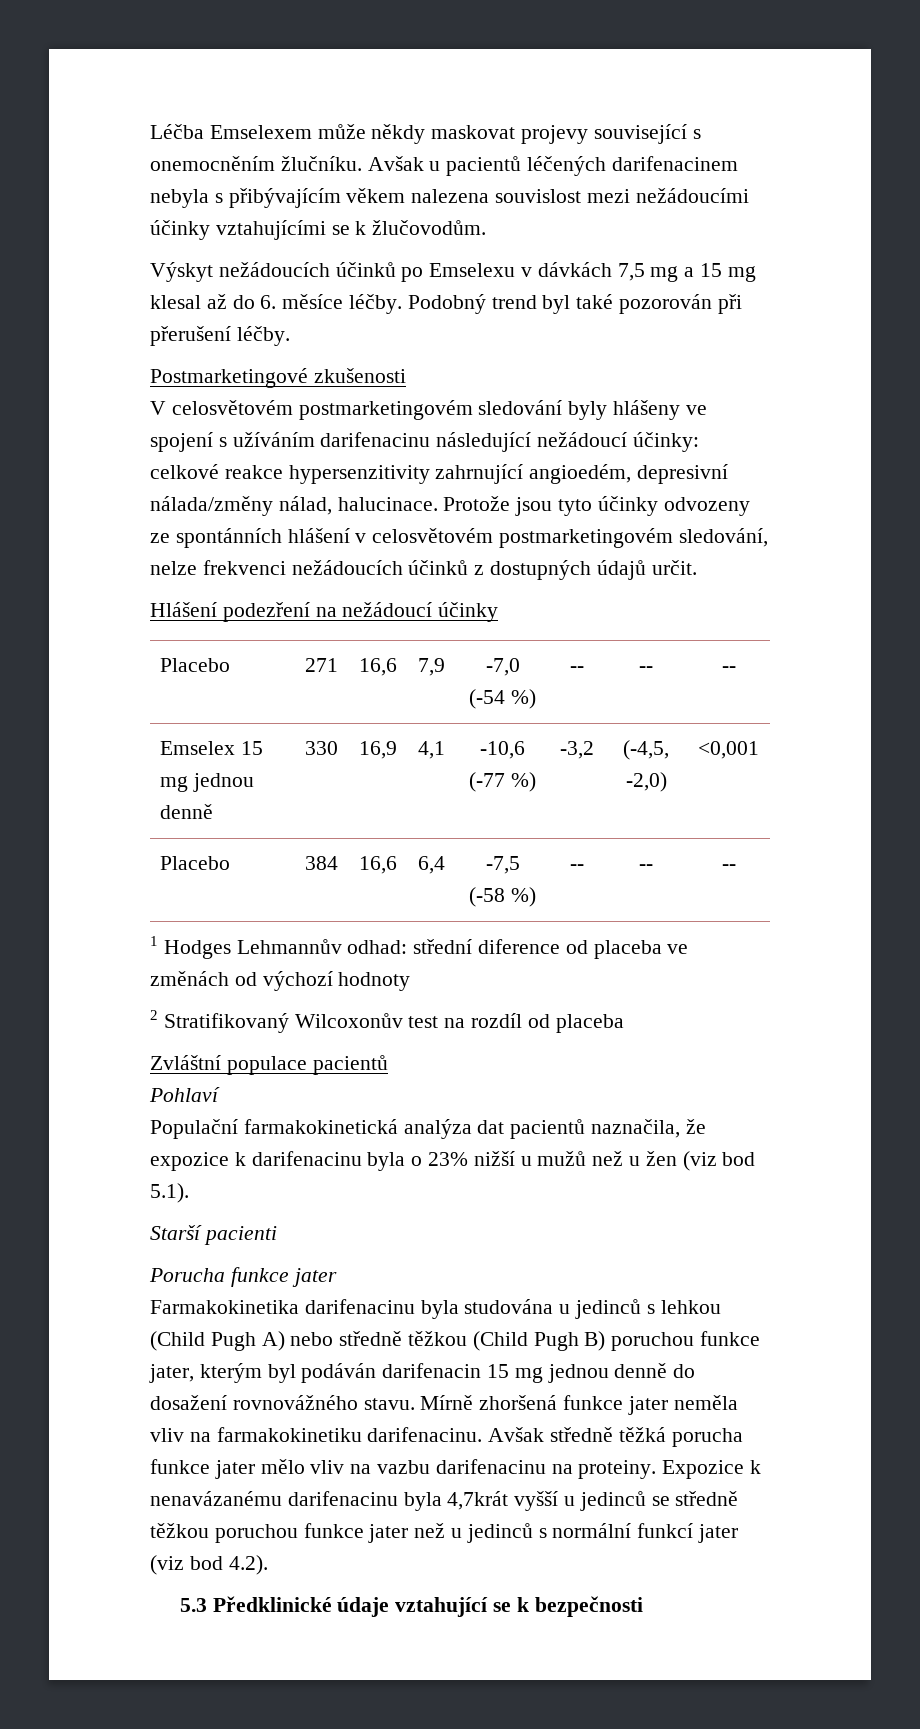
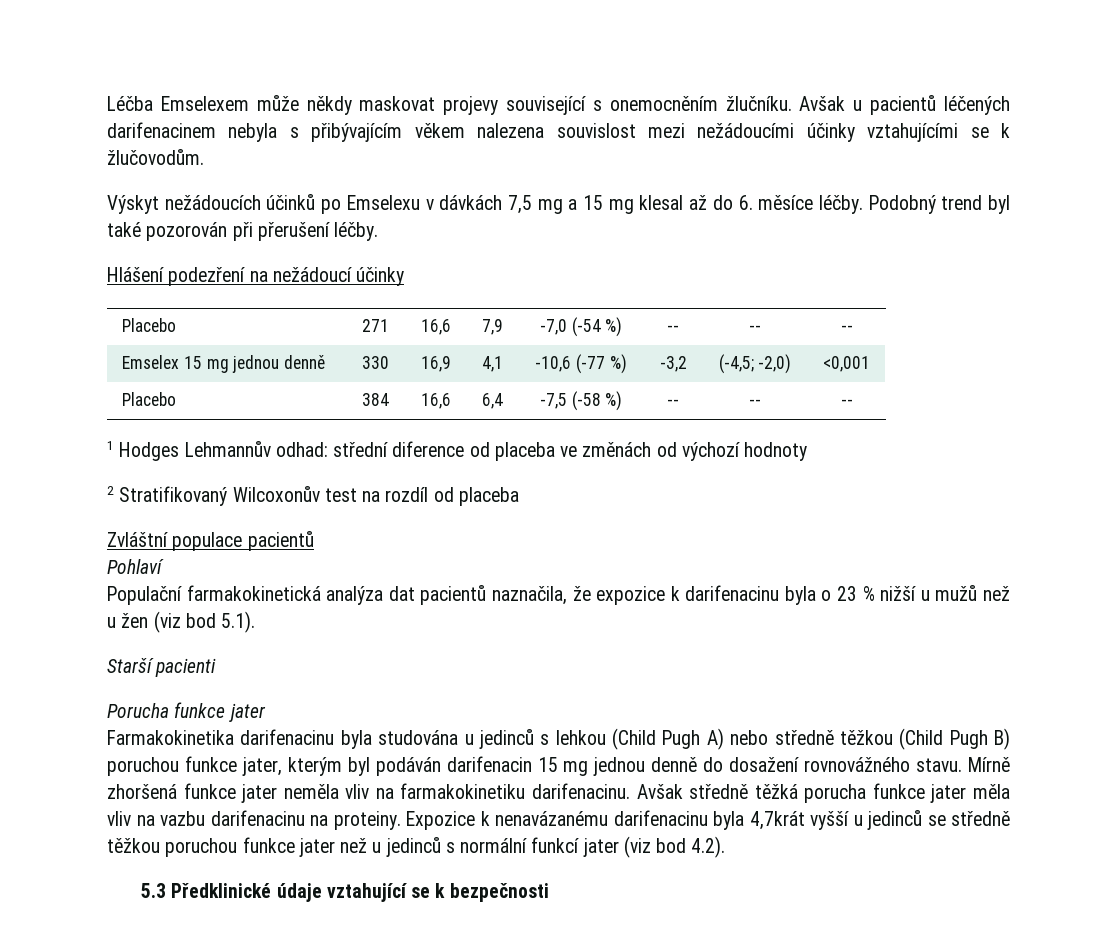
- Postmarketingové zkušenosti
- V celosvětovém postmarketingovém sledování byly hlášeny ve spojení s užíváním darifenacinu následující nežádoucí účinky: celkové reakce hypersenzitivity zahrnující angioedém, depresivní nálada/změny nálad, halucinace. Protože jsou tyto účinky odvozeny ze spontánních hlášení v celosvětovém postmarketingovém sledování, nelze frekvenci nežádoucích účinků z dostupných údajů určit.
- Emselex 15 mg jednou denně | 330 | 16,9 | 4,1 | -10,6 (-77 %) | -3,2 | (-4,5, -2,0) | <0,001
+ Emselex 15 mg jednou denně | 330 | 16,9 | 4,1 | -10,6 (-77 %) | -3,2 | (-4,5; -2,0) | <0,001
- Populační farmakokinetická analýza dat pacientů naznačila, že expozice k darifenacinu byla o 23% nižší u mužů než u žen (viz bod 5.1).
+ Populační farmakokinetická analýza dat pacientů naznačila, že expozice k darifenacinu byla o 23 % nižší u mužů než u žen (viz bod 5.1).
- Avšak středně těžká porucha funkce jater mělo vliv na vazbu darifenacinu na proteiny.
+ Avšak středně těžká porucha funkce jater měla vliv na vazbu darifenacinu na proteiny.

